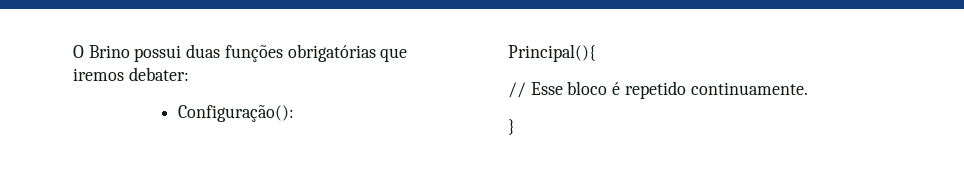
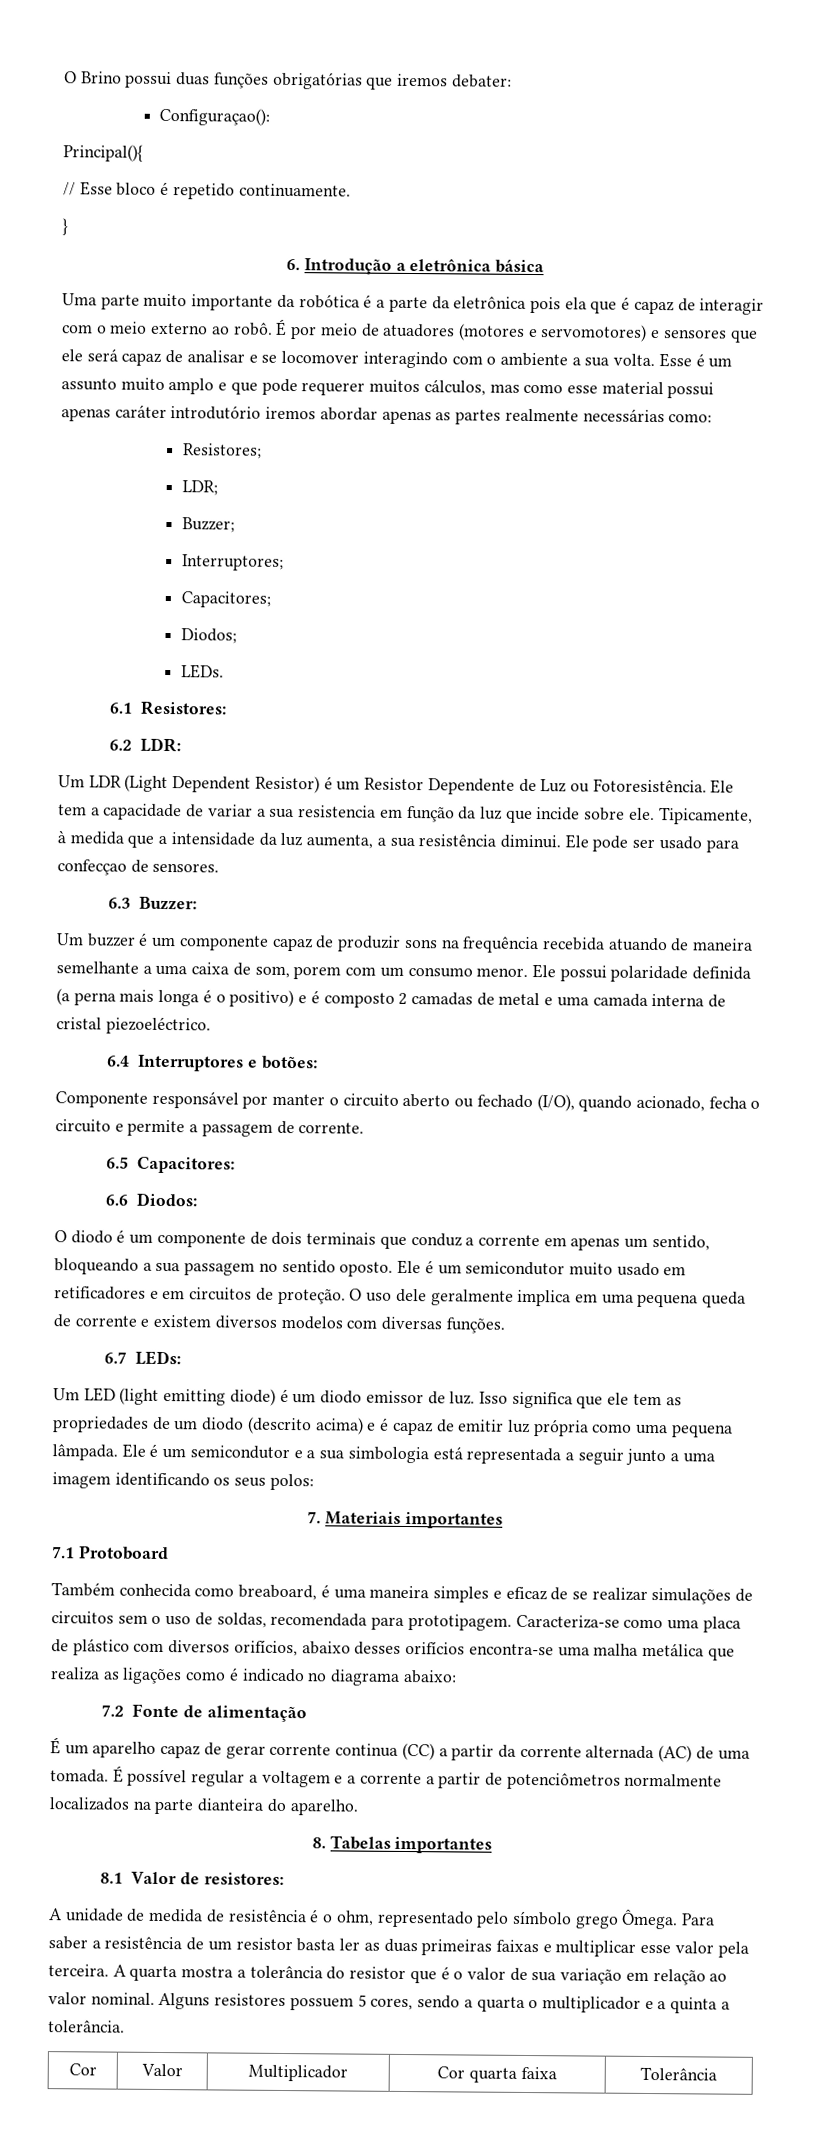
- Configuração():
+ Configuraçao():
+ 6. Introdução a eletrônica básica
+ Uma parte muito importante da robótica é a parte da eletrônica pois ela que é capaz de interagir com o meio externo ao robô. É por meio de atuadores (motores e servomotores) e sensores que ele será capaz de analisar e se locomover interagindo com o ambiente a sua volta. Esse é um assunto muito amplo e que pode requerer muitos cálculos, mas como esse material possui apenas caráter introdutório iremos abordar apenas as partes realmente necessárias como:
+ Resistores;
+ LDR;
+ Buzzer;
+ Interruptores;
+ Capacitores;
+ Diodos;
+ LEDs.
+ 6.1 Resistores:
+ 6.2 LDR:
+ Um LDR (Light Dependent Resistor) é um Resistor Dependente de Luz ou Fotoresistência. Ele tem a capacidade de variar a sua resistencia em função da luz que incide sobre ele. Tipicamente, à medida que a intensidade da luz aumenta, a sua resistência diminui. Ele pode ser usado para confecçao de sensores.
+ 6.3 Buzzer:
+ Um buzzer é um componente capaz de produzir sons na frequência recebida atuando de maneira semelhante a uma caixa de som, porem com um consumo menor. Ele possui polaridade definida (a perna mais longa é o positivo) e é composto 2 camadas de metal e uma camada interna de cristal piezoeléctrico.
+ 6.4 Interruptores e botões:
+ Componente responsável por manter o circuito aberto ou fechado (I/O), quando acionado, fecha o circuito e permite a passagem de corrente.
+ 6.5 Capacitores:
+ 6.6 Diodos:
+ O diodo é um componente de dois terminais que conduz a corrente em apenas um sentido, bloqueando a sua passagem no sentido oposto. Ele é um semicondutor muito usado em retificadores e em circuitos de proteção. O uso dele geralmente implica em uma pequena queda de corrente e existem diversos modelos com diversas funções.
+ 6.7 LEDs:
+ Um LED (light emitting diode) é um diodo emissor de luz. Isso significa que ele tem as propriedades de um diodo (descrito acima) e é capaz de emitir luz própria como uma pequena lâmpada. Ele é um semicondutor e a sua simbologia está representada a seguir junto a uma imagem identificando os seus polos:
+ 7. Materiais importantes
+ 7.1 Protoboard
+ Também conhecida como breaboard, é uma maneira simples e eficaz de se realizar simulações de circuitos sem o uso de soldas, recomendada para prototipagem. Caracteriza-se como uma placa de plástico com diversos orifícios, abaixo desses orifícios encontra-se uma malha metálica que realiza as ligações como é indicado no diagrama abaixo:
+ 7.2 Fonte de alimentação
+ É um aparelho capaz de gerar corrente continua (CC) a partir da corrente alternada (AC) de uma tomada. É possível regular a voltagem e a corrente a partir de potenciômetros normalmente localizados na parte dianteira do aparelho.
+ 8. Tabelas importantes
+ 8.1 Valor de resistores:
+ A unidade de medida de resistência é o ohm, representado pelo símbolo grego Ômega. Para saber a resistência de um resistor basta ler as duas primeiras faixas e multiplicar esse valor pela terceira. A quarta mostra a tolerância do resistor que é o valor de sua variação em relação ao valor nominal. Alguns resistores possuem 5 cores, sendo a quarta o multiplicador e a quinta a tolerância.
+ Cor | Valor | Multiplicador | Cor quarta faixa | Tolerância

